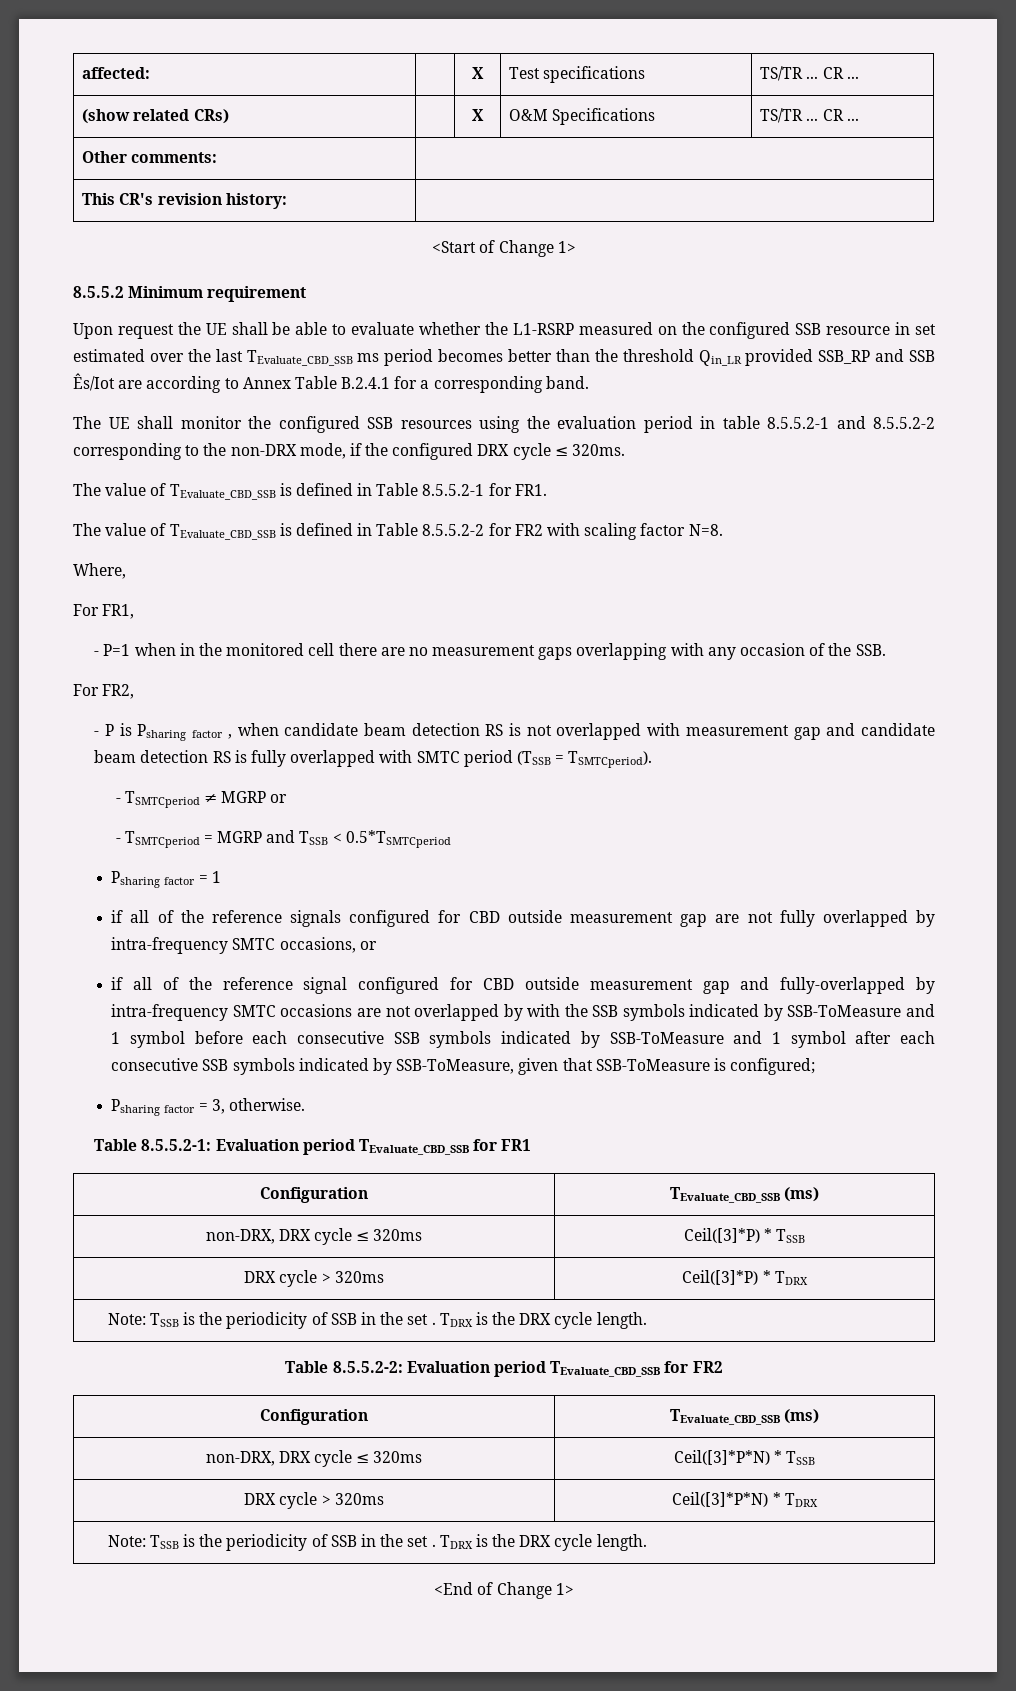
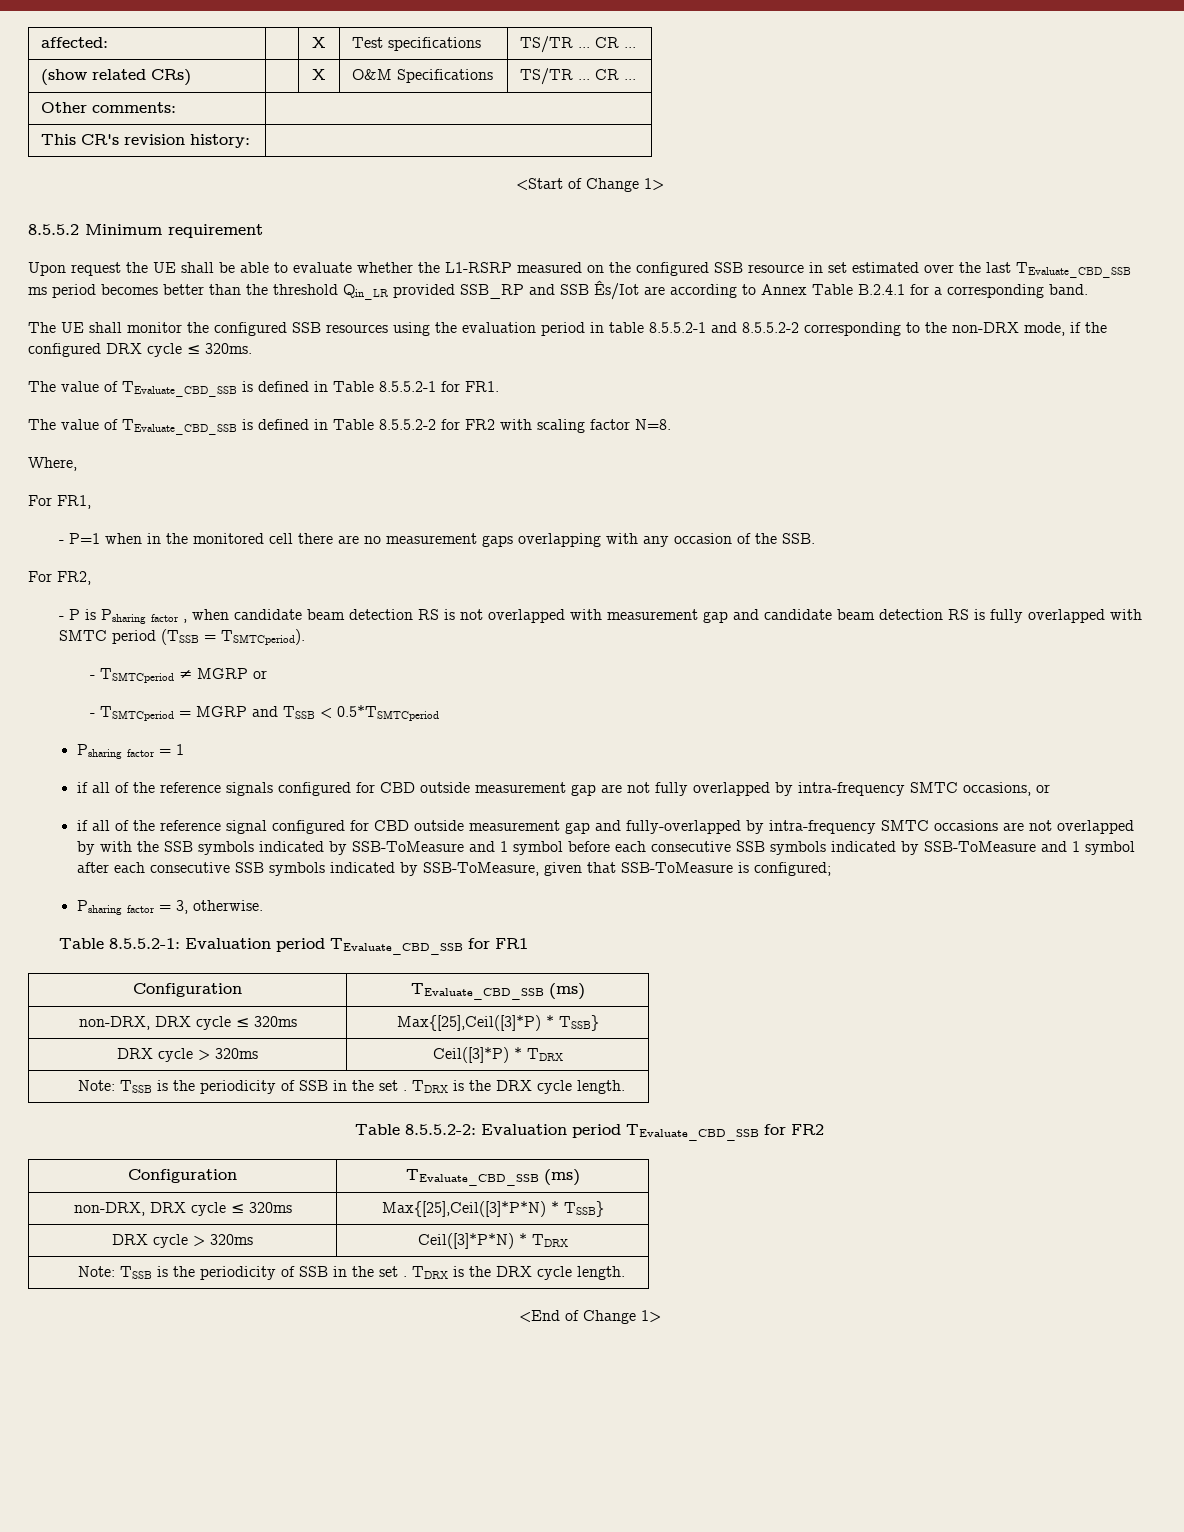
- non-DRX, DRX cycle ≤ 320ms | Ceil([3]*P) * TSSB
+ non-DRX, DRX cycle ≤ 320ms | Max{[25],Ceil([3]*P) * TSSB}
- non-DRX, DRX cycle ≤ 320ms | Ceil([3]*P*N) * TSSB
+ non-DRX, DRX cycle ≤ 320ms | Max{[25],Ceil([3]*P*N) * TSSB}

